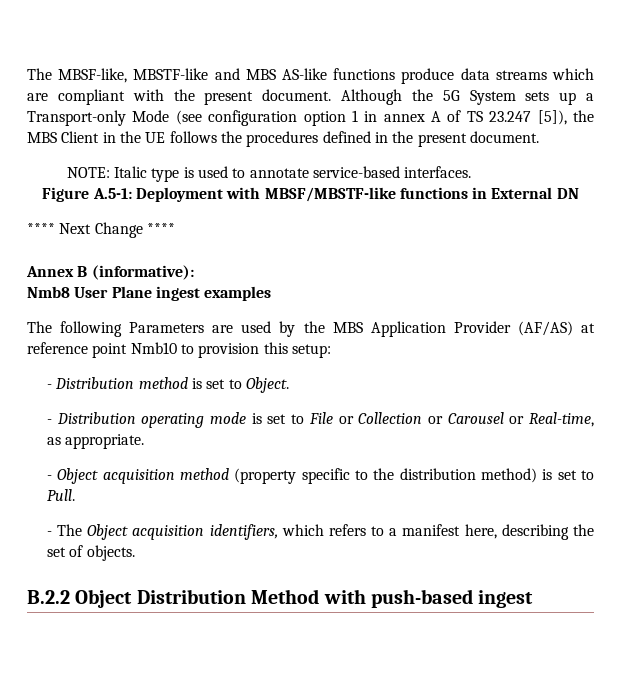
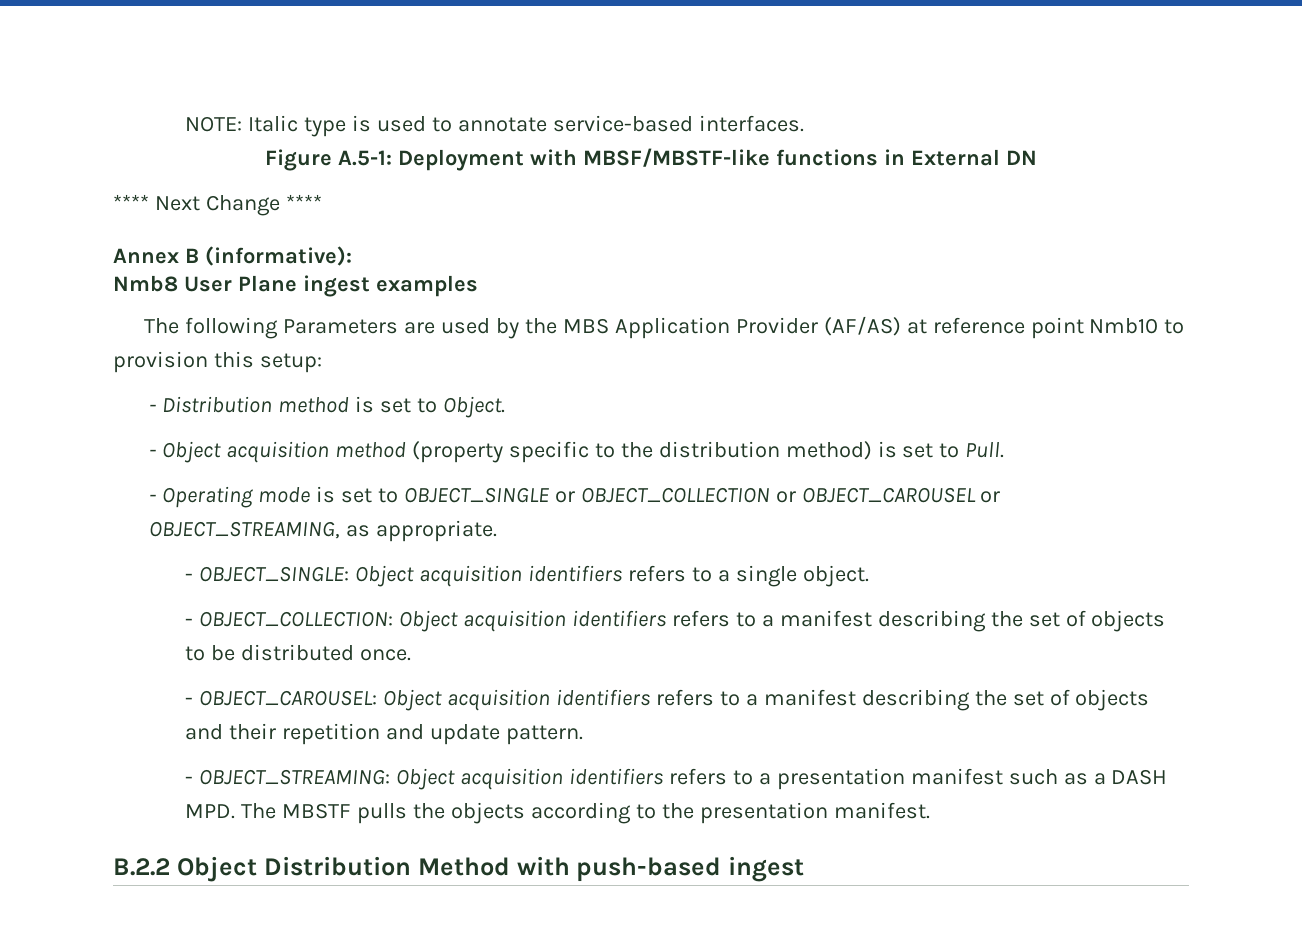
- The MBSF-like, MBSTF-like and MBS AS-like functions produce data streams which are compliant with the present document. Although the 5G System sets up a Transport-only Mode (see configuration option 1 in annex A of TS 23.247 [5]), the MBS Client in the UE follows the procedures defined in the present document.
- - Distribution operating mode is set to File or Collection or Carousel or Real-time, as appropriate.
- - The Object acquisition identifiers, which refers to a manifest here, describing the set of objects.
+ - Operating mode is set to OBJECT_SINGLE or OBJECT_COLLECTION or OBJECT_CAROUSEL or OBJECT_STREAMING, as appropriate.
+ - OBJECT_SINGLE: Object acquisition identifiers refers to a single object.
+ - OBJECT_COLLECTION: Object acquisition identifiers refers to a manifest describing the set of objects to be distributed once.
+ - OBJECT_CAROUSEL: Object acquisition identifiers refers to a manifest describing the set of objects and their repetition and update pattern.
+ - OBJECT_STREAMING: Object acquisition identifiers refers to a presentation manifest such as a DASH MPD. The MBSTF pulls the objects according to the presentation manifest.

